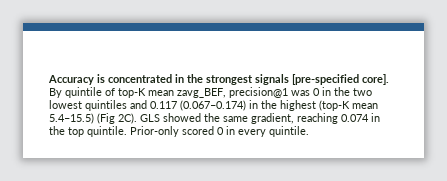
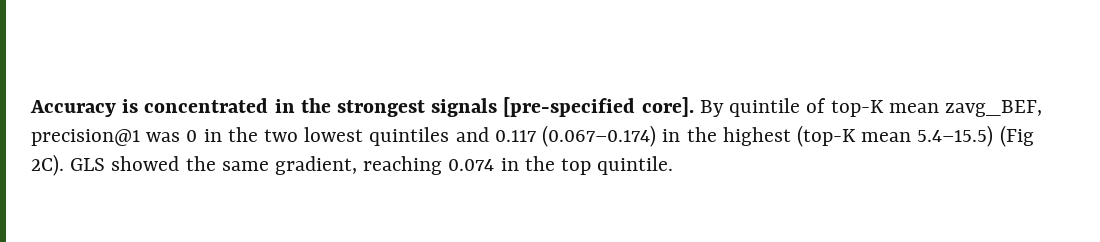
- Prior-only scored 0 in every quintile.

